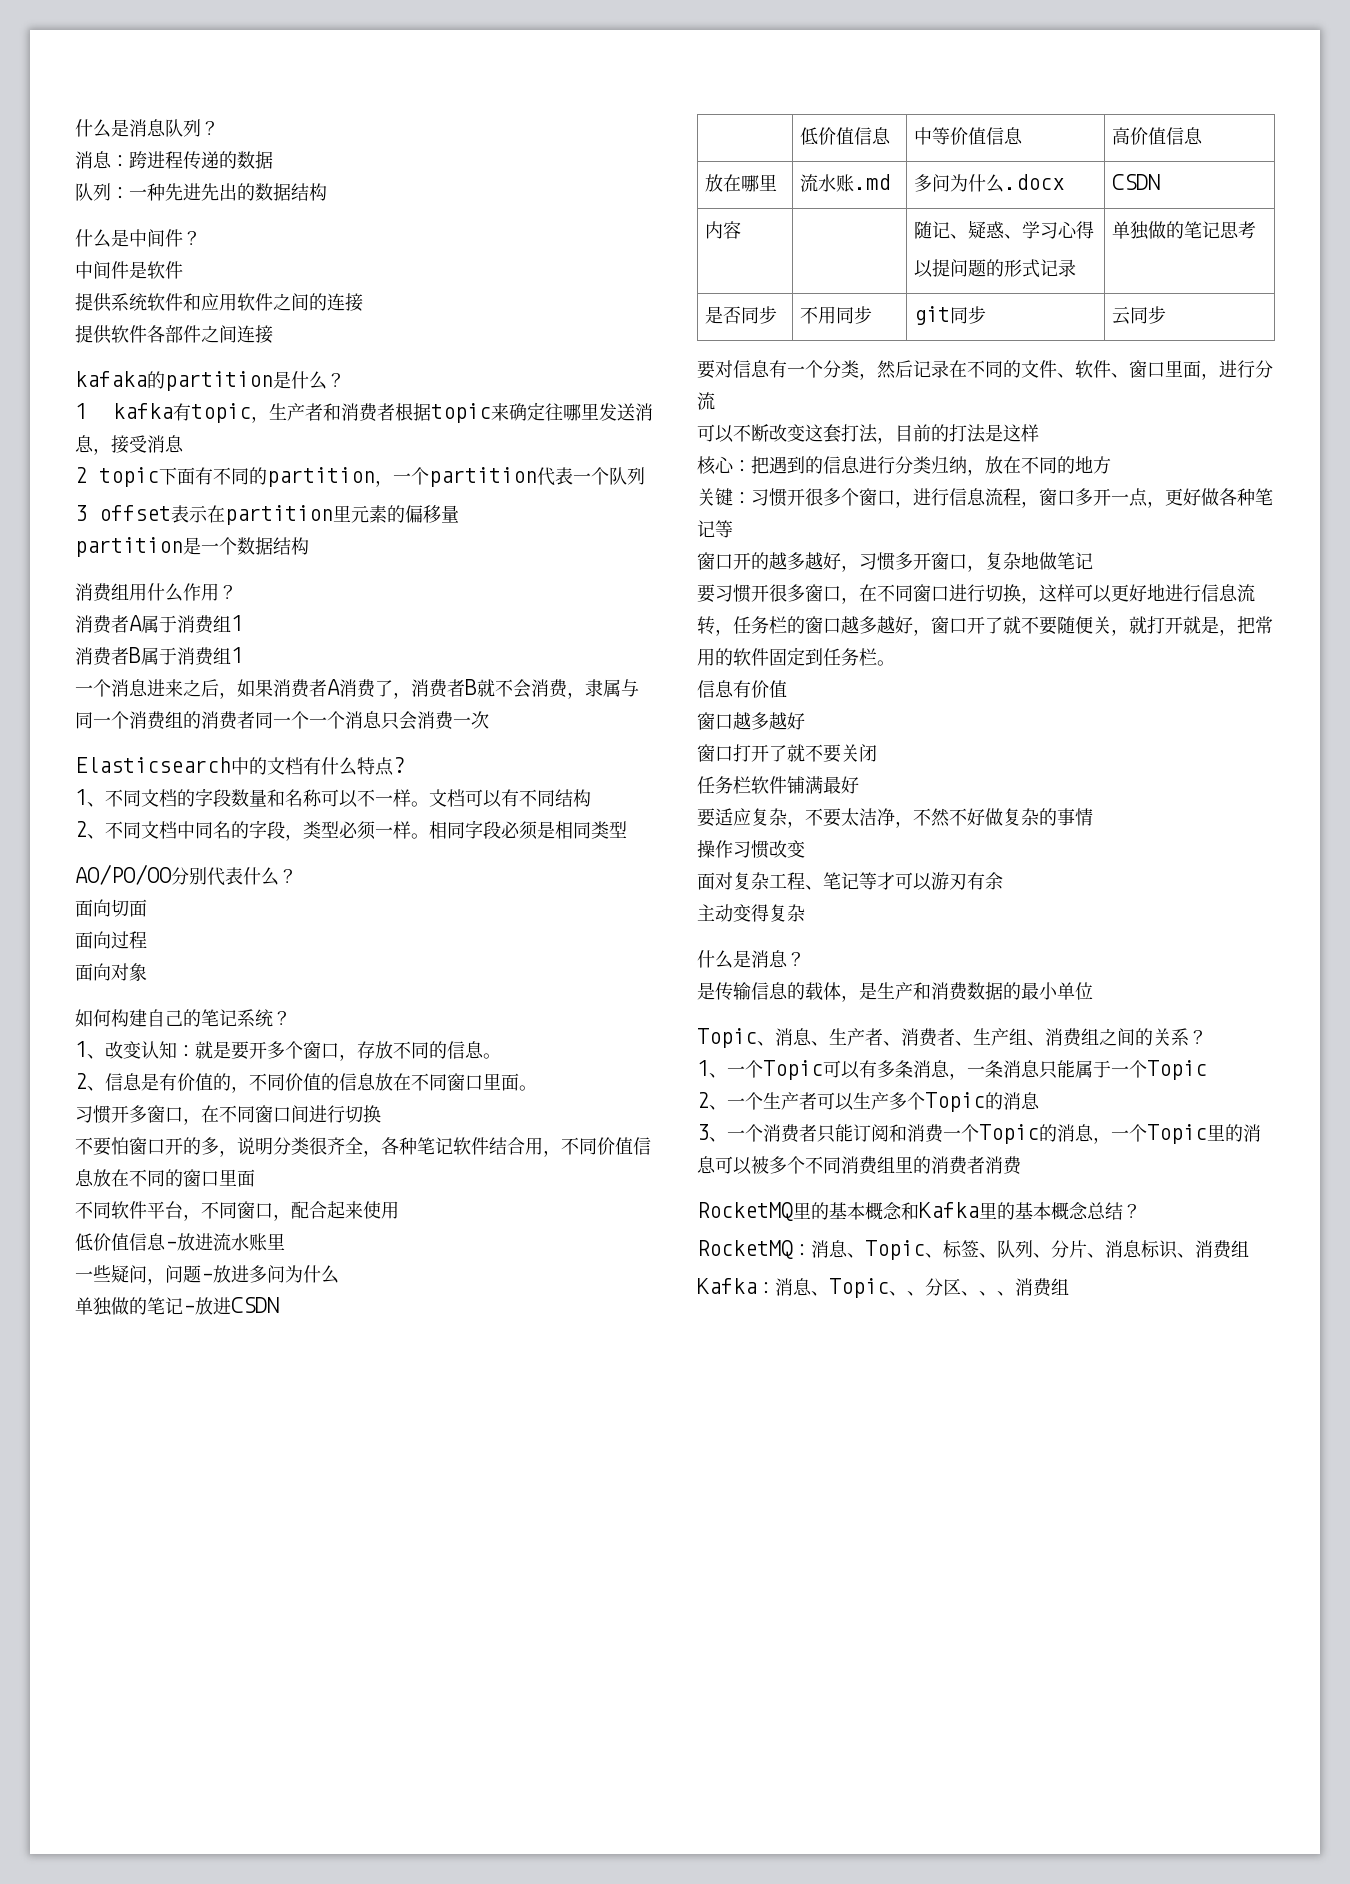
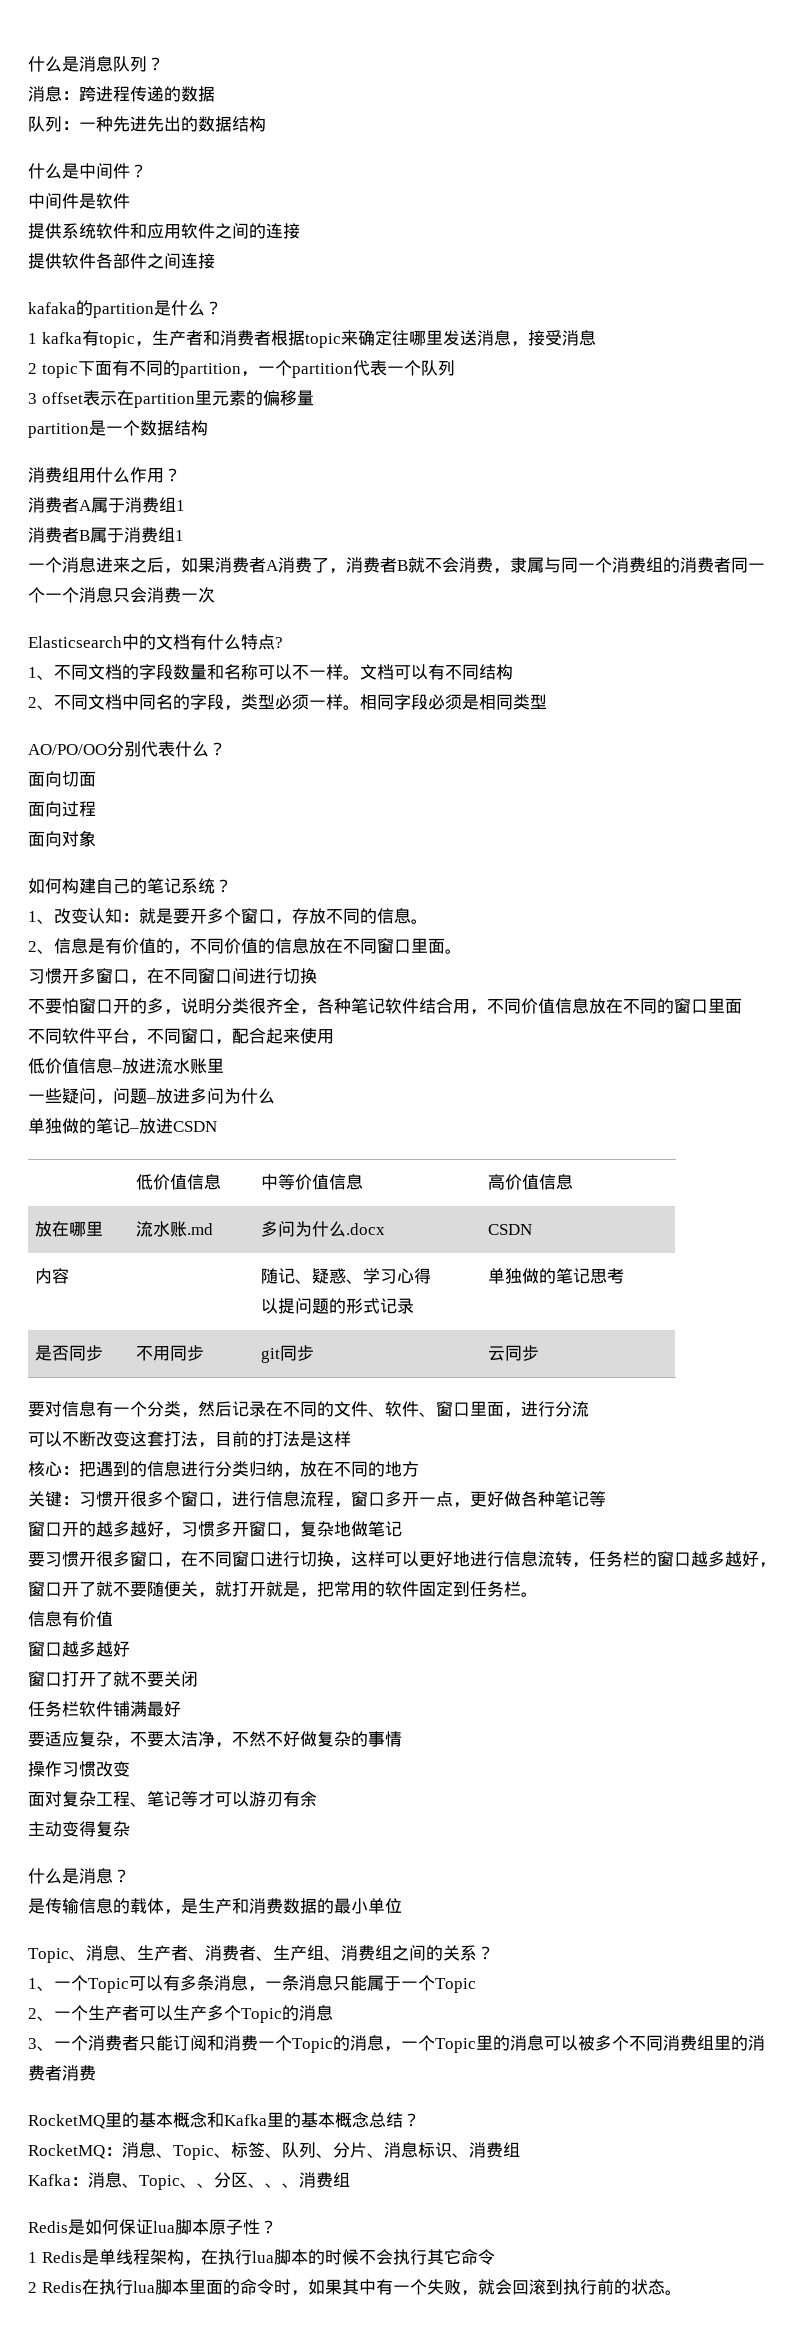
+ Redis是如何保证lua脚本原子性？
+ 1 Redis是单线程架构，在执行lua脚本的时候不会执行其它命令
+ 2 Redis在执行lua脚本里面的命令时，如果其中有一个失败，就会回滚到执行前的状态。

